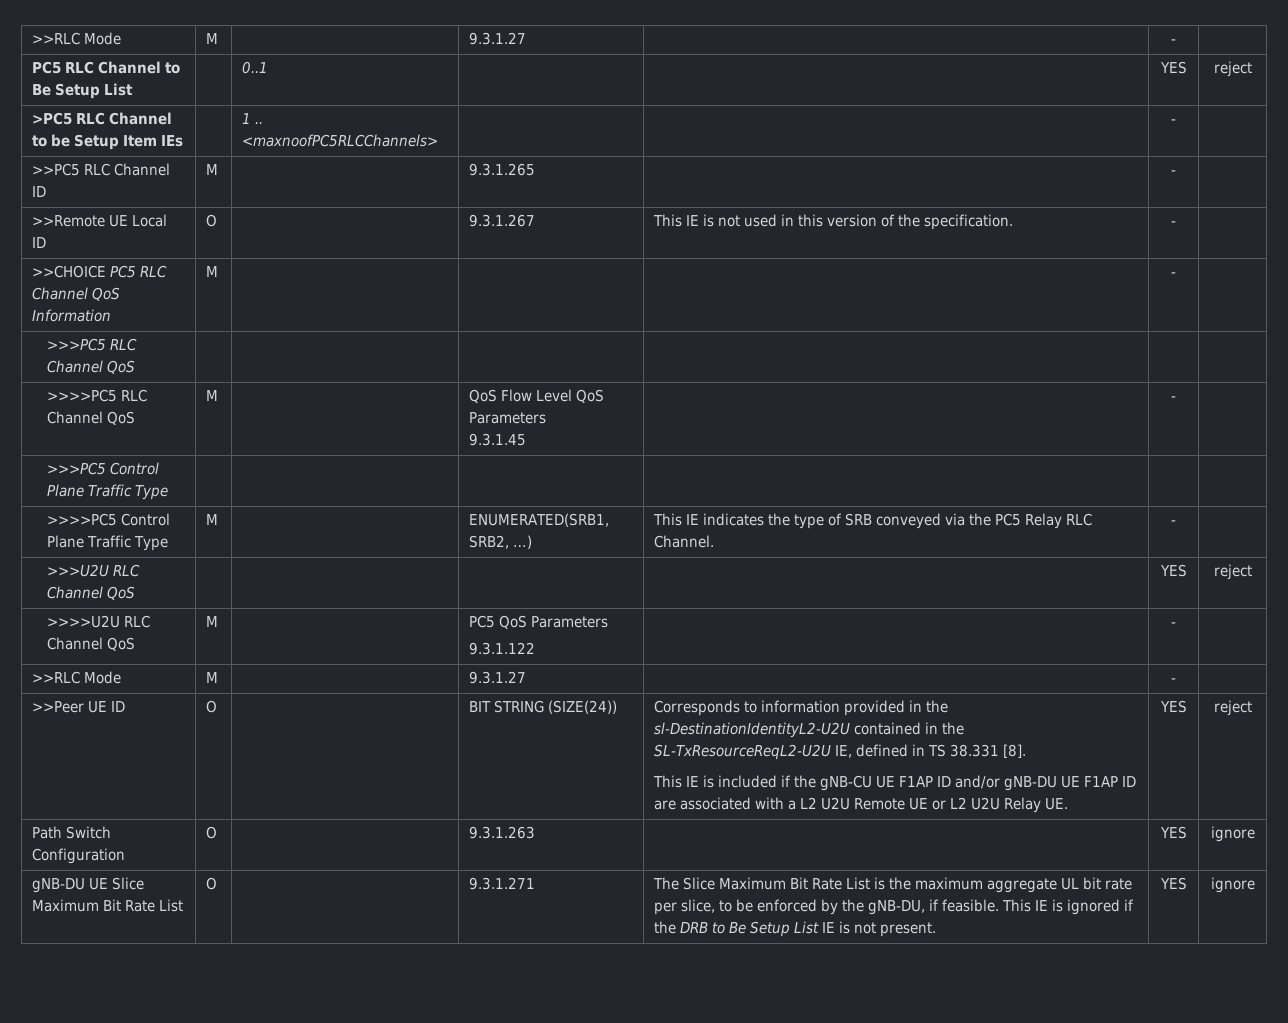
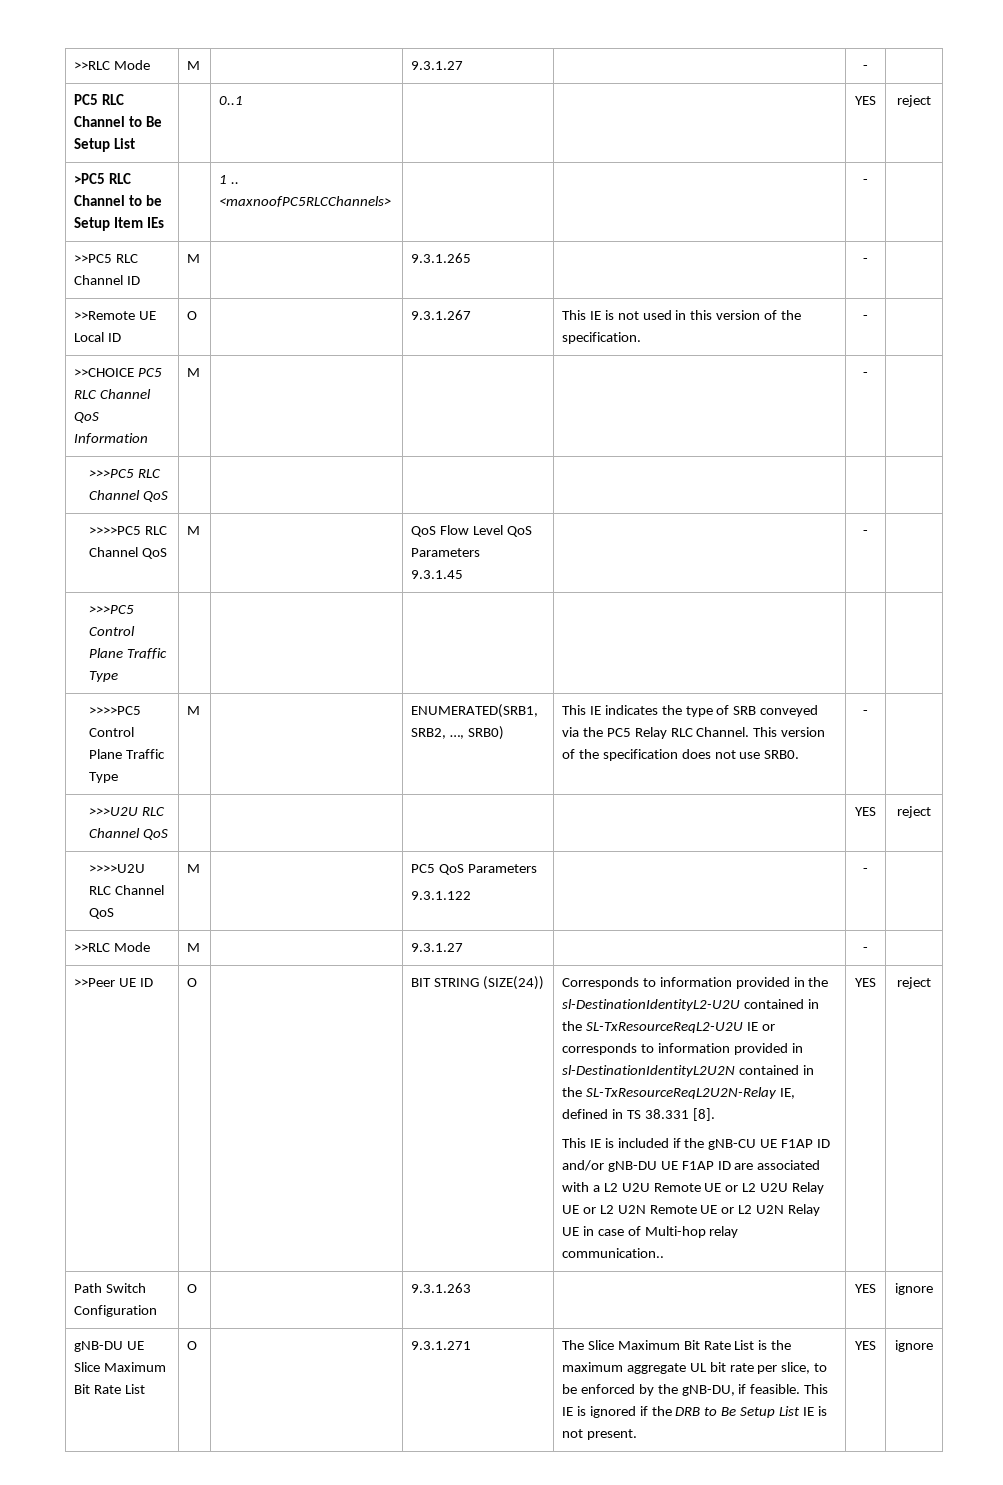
- >>>>PC5 Control Plane Traffic Type | M | | ENUMERATED(SRB1, SRB2, …) | This IE indicates the type of SRB conveyed via the PC5 Relay RLC Channel. | - |
+ >>>>PC5 Control Plane Traffic Type | M | | ENUMERATED(SRB1, SRB2, …, SRB0) | This IE indicates the type of SRB conveyed via the PC5 Relay RLC Channel. This version of the specification does not use SRB0. | - |
- Corresponds to information provided in the sl-DestinationIdentityL2-U2U contained in the SL-TxResourceReqL2-U2U IE, defined in TS 38.331 [8].
+ Corresponds to information provided in the sl-DestinationIdentityL2-U2U contained in the SL-TxResourceReqL2-U2U IE or corresponds to information provided in sl-DestinationIdentityL2U2N contained in the SL-TxResourceReqL2U2N-Relay IE, defined in TS 38.331 [8].
- This IE is included if the gNB-CU UE F1AP ID and/or gNB-DU UE F1AP ID are associated with a L2 U2U Remote UE or L2 U2U Relay UE.
+ This IE is included if the gNB-CU UE F1AP ID and/or gNB-DU UE F1AP ID are associated with a L2 U2U Remote UE or L2 U2U Relay UE or L2 U2N Remote UE or L2 U2N Relay UE in case of Multi-hop relay communication..

